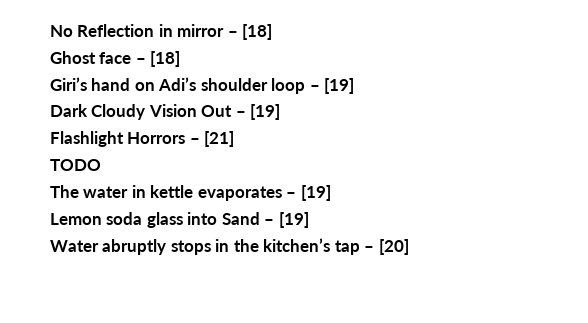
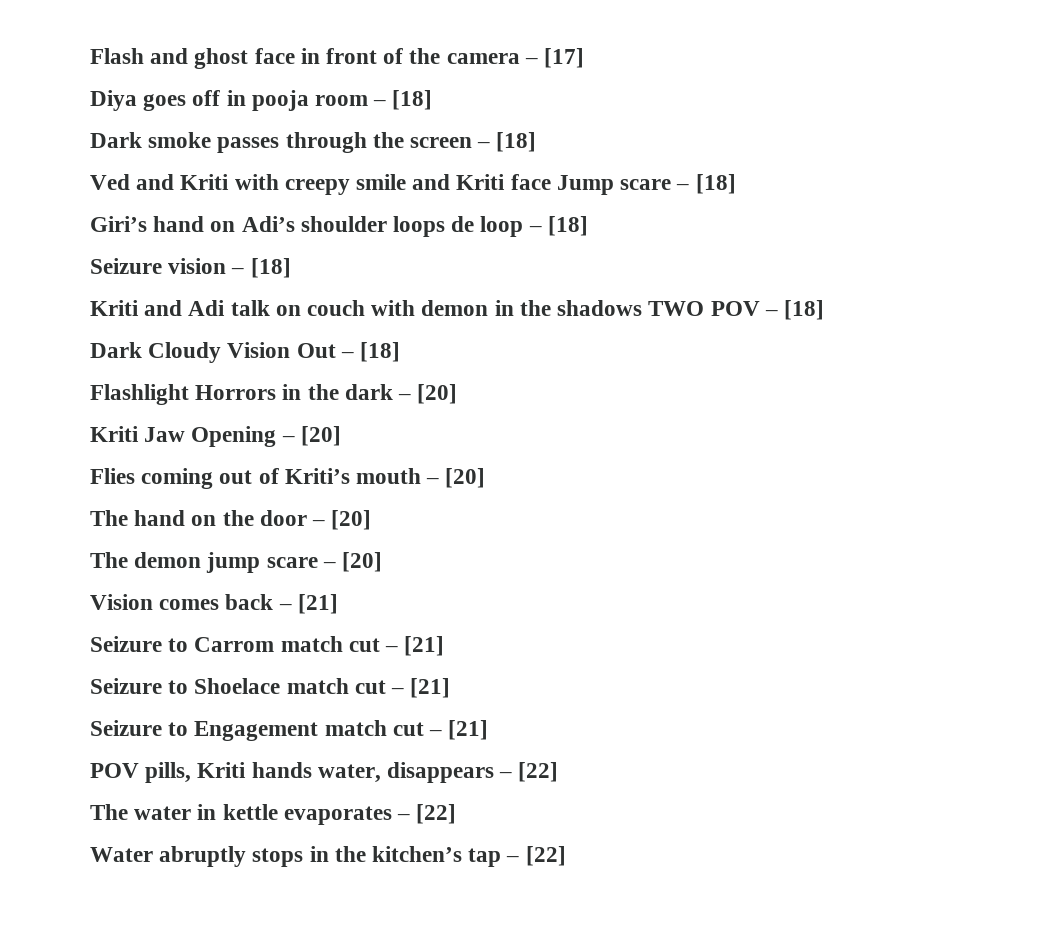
- No Reflection in mirror – [18]
- Ghost face – [18]
+ Flash and ghost face in front of the camera – [17]
+ Diya goes off in pooja room – [18]
+ Dark smoke passes through the screen – [18]
+ Ved and Kriti with creepy smile and Kriti face Jump scare – [18]
- Giri’s hand on Adi’s shoulder loop – [19]
+ Giri’s hand on Adi’s shoulder loops de loop – [18]
+ Seizure vision – [18]
+ Kriti and Adi talk on couch with demon in the shadows TWO POV – [18]
- Dark Cloudy Vision Out – [19]
+ Dark Cloudy Vision Out – [18]
- Flashlight Horrors – [21]
- TODO
+ Flashlight Horrors in the dark – [20]
+ Kriti Jaw Opening – [20]
+ Flies coming out of Kriti’s mouth – [20]
+ The hand on the door – [20]
+ The demon jump scare – [20]
+ Vision comes back – [21]
+ Seizure to Carrom match cut – [21]
+ Seizure to Shoelace match cut – [21]
+ Seizure to Engagement match cut – [21]
+ POV pills, Kriti hands water, disappears – [22]
- The water in kettle evaporates – [19]
- Lemon soda glass into Sand – [19]
+ The water in kettle evaporates – [22]
- Water abruptly stops in the kitchen’s tap – [20]
+ Water abruptly stops in the kitchen’s tap – [22]

